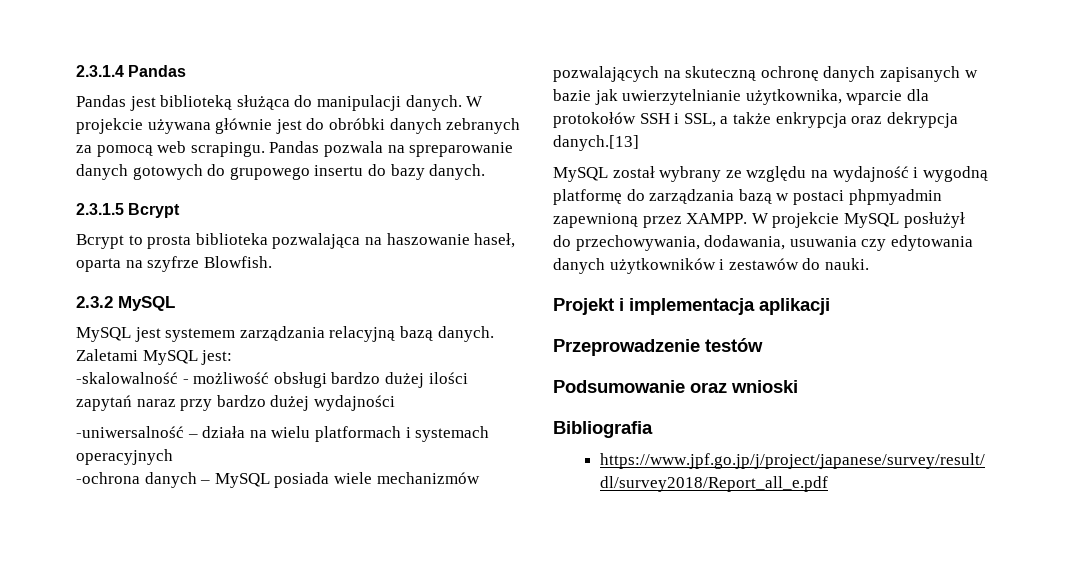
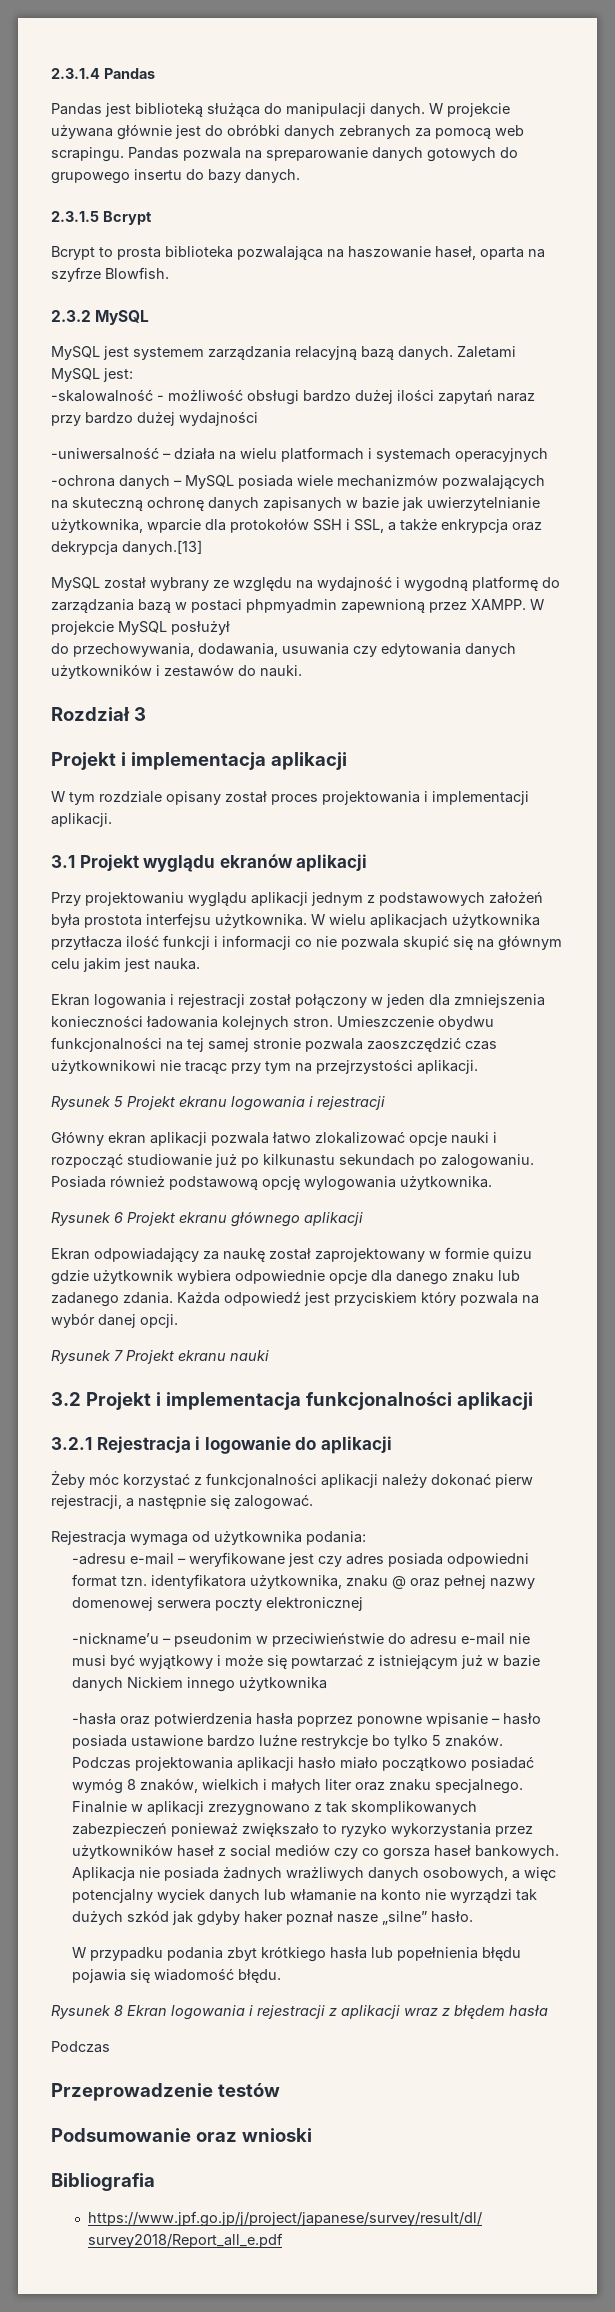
+ Rozdział 3
+ W tym rozdziale opisany został proces projektowania i implementacji aplikacji.
+ 3.1 Projekt wyglądu ekranów aplikacji
+ Przy projektowaniu wyglądu aplikacji jednym z podstawowych założeń była prostota interfejsu użytkownika. W wielu aplikacjach użytkownika przytłacza ilość funkcji i informacji co nie pozwala skupić się na głównym celu jakim jest nauka.
+ Ekran logowania i rejestracji został połączony w jeden dla zmniejszenia konieczności ładowania kolejnych stron. Umieszczenie obydwu funkcjonalności na tej samej stronie pozwala zaoszczędzić czas użytkownikowi nie tracąc przy tym na przejrzystości aplikacji.
+ Rysunek 5 Projekt ekranu logowania i rejestracji
+ Główny ekran aplikacji pozwala łatwo zlokalizować opcje nauki i rozpocząć studiowanie już po kilkunastu sekundach po zalogowaniu. Posiada również podstawową opcję wylogowania użytkownika.
+ Rysunek 6 Projekt ekranu głównego aplikacji
+ Ekran odpowiadający za naukę został zaprojektowany w formie quizu gdzie użytkownik wybiera odpowiednie opcje dla danego znaku lub zadanego zdania. Każda odpowiedź jest przyciskiem który pozwala na wybór danej opcji.
+ Rysunek 7 Projekt ekranu nauki
+ 3.2 Projekt i implementacja funkcjonalności aplikacji
+ 3.2.1 Rejestracja i logowanie do aplikacji
+ Żeby móc korzystać z funkcjonalności aplikacji należy dokonać pierw rejestracji, a następnie się zalogować.
+ Rejestracja wymaga od użytkownika podania:
+ -adresu e-mail – weryfikowane jest czy adres posiada odpowiedni format tzn. identyfikatora użytkownika, znaku @ oraz pełnej nazwy domenowej serwera poczty elektronicznej
+ -nickname’u – pseudonim w przeciwieństwie do adresu e-mail nie musi być wyjątkowy i może się powtarzać z istniejącym już w bazie danych Nickiem innego użytkownika
+ -hasła oraz potwierdzenia hasła poprzez ponowne wpisanie – hasło posiada ustawione bardzo luźne restrykcje bo tylko 5 znaków. Podczas projektowania aplikacji hasło miało początkowo posiadać wymóg 8 znaków, wielkich i małych liter oraz znaku specjalnego. Finalnie w aplikacji zrezygnowano z tak skomplikowanych zabezpieczeń ponieważ zwiększało to ryzyko wykorzystania przez użytkowników haseł z social mediów czy co gorsza haseł bankowych. Aplikacja nie posiada żadnych wrażliwych danych osobowych, a więc potencjalny wyciek danych lub włamanie na konto nie wyrządzi tak dużych szkód jak gdyby haker poznał nasze „silne” hasło.
+ W przypadku podania zbyt krótkiego hasła lub popełnienia błędu pojawia się wiadomość błędu.
+ Rysunek 8 Ekran logowania i rejestracji z aplikacji wraz z błędem hasła
+ Podczas

